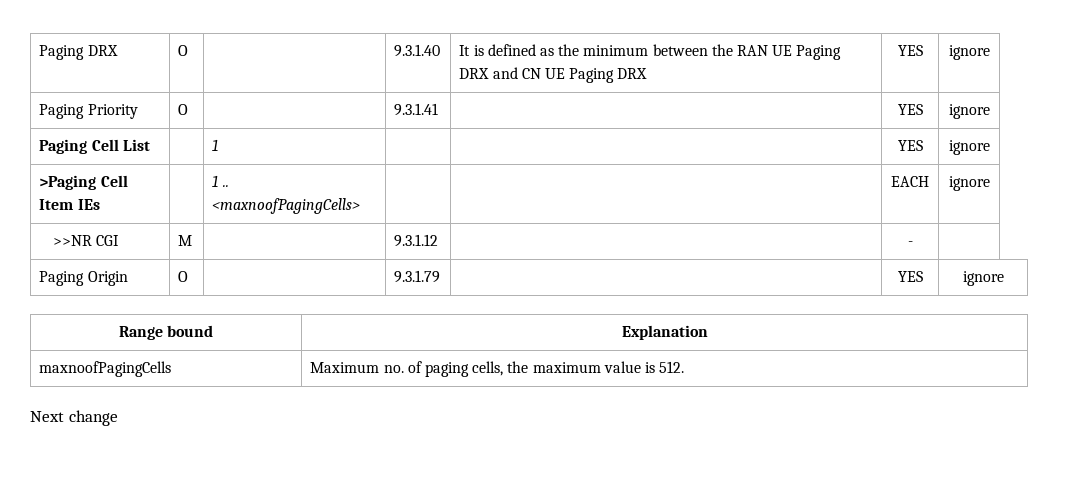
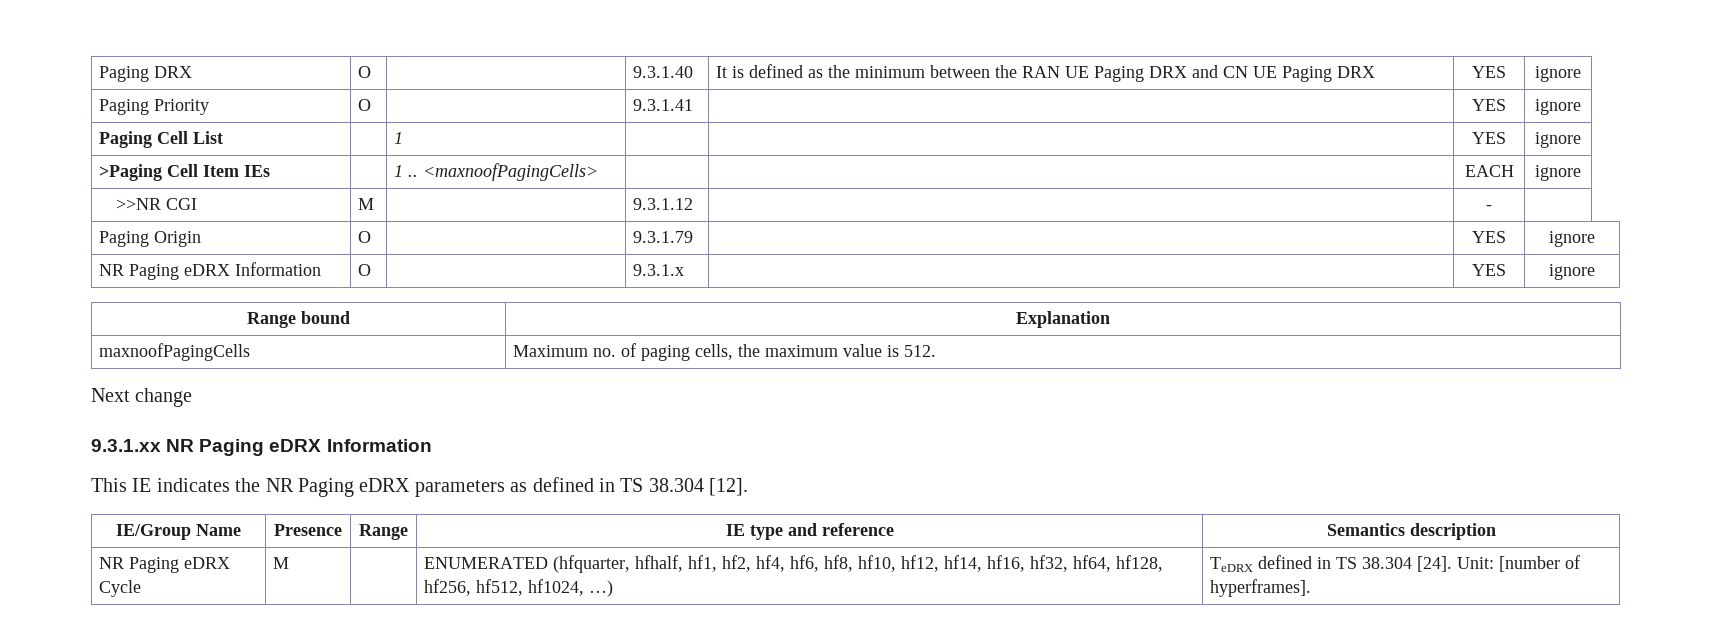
+ NR Paging eDRX Information | O | | 9.3.1.x | | YES | ignore
+ 9.3.1.xx NR Paging eDRX Information
+ This IE indicates the NR Paging eDRX parameters as defined in TS 38.304 [12].
+ IE/Group Name | Presence | Range | IE type and reference | Semantics description
+ NR Paging eDRX Cycle | M | | ENUMERATED (hfquarter, hfhalf, hf1, hf2, hf4, hf6, hf8, hf10, hf12, hf14, hf16, hf32, hf64, hf128, hf256, hf512, hf1024, …) | TeDRX defined in TS 38.304 [24]. Unit: [number of hyperframes].

